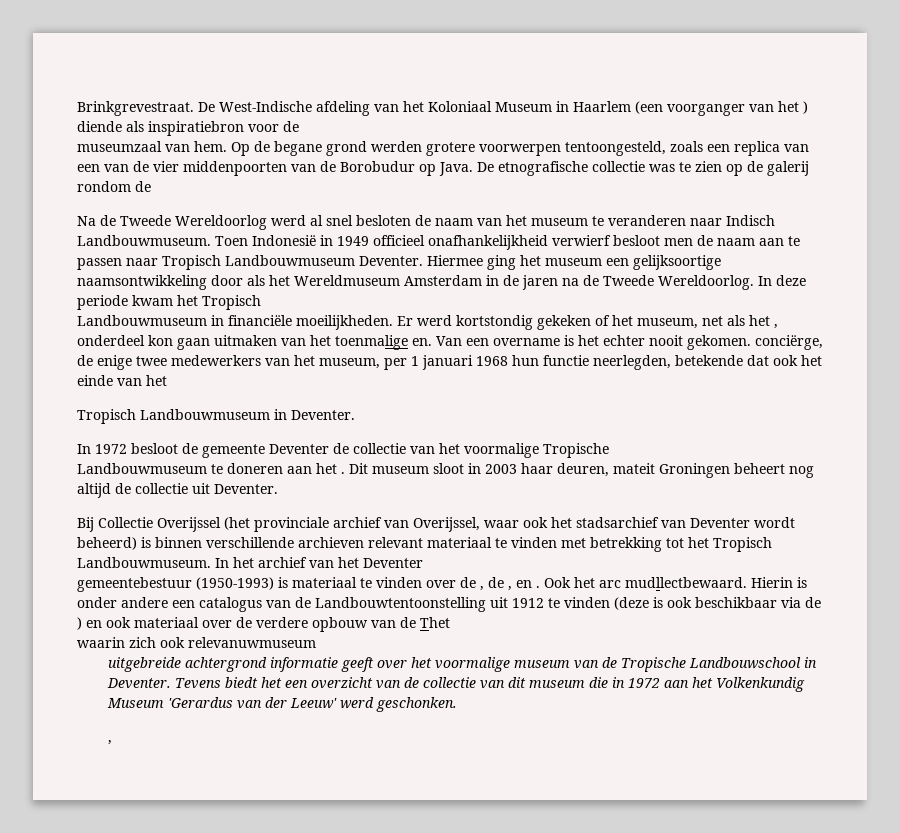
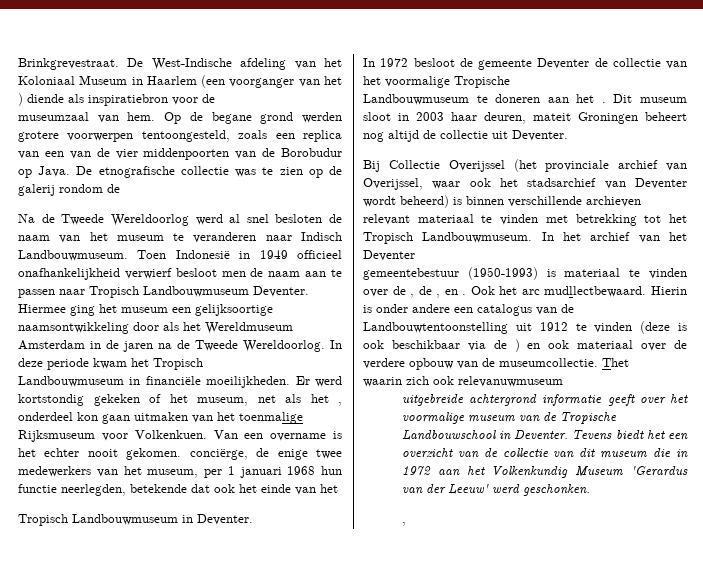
- Er werd kortstondig gekeken of het museum, net als het , onderdeel kon gaan uitmaken van het toenmalige en.
+ Er werd kortstondig gekeken of het museum, net als het , onderdeel kon gaan uitmaken van het toenmalige Rijksmuseum voor Volkenkuen.
- Hierin is onder andere een catalogus van de Landbouwtentoonstelling uit 1912 te vinden (deze is ook beschikbaar via de ) en ook materiaal over de verdere opbouw van de Thet
+ Hierin is onder andere een catalogus van de Landbouwtentoonstelling uit 1912 te vinden (deze is ook beschikbaar via de ) en ook materiaal over de verdere opbouw van de museumcollectie. Thet

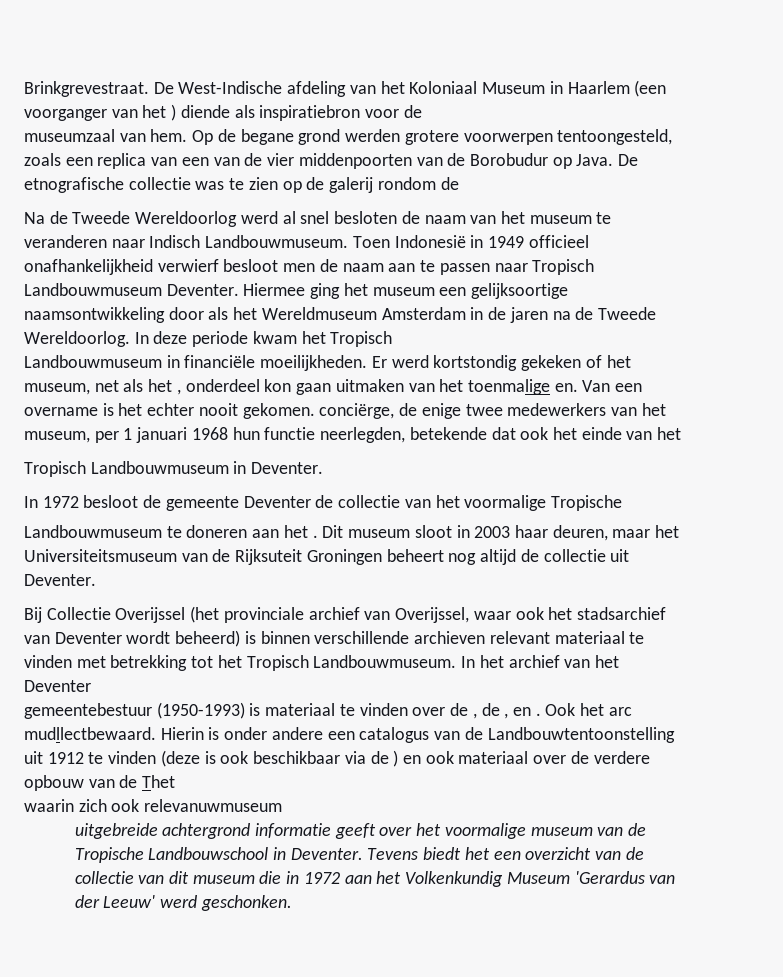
- Er werd kortstondig gekeken of het museum, net als het , onderdeel kon gaan uitmaken van het toenmalige Rijksmuseum voor Volkenkuen.
+ Er werd kortstondig gekeken of het museum, net als het , onderdeel kon gaan uitmaken van het toenmalige en.
- Dit museum sloot in 2003 haar deuren, mateit Groningen beheert nog altijd de collectie uit Deventer.
+ Dit museum sloot in 2003 haar deuren, maar het Universiteitsmuseum van de Rijksuteit Groningen beheert nog altijd de collectie uit Deventer.
- Hierin is onder andere een catalogus van de Landbouwtentoonstelling uit 1912 te vinden (deze is ook beschikbaar via de ) en ook materiaal over de verdere opbouw van de museumcollectie. Thet
+ Hierin is onder andere een catalogus van de Landbouwtentoonstelling uit 1912 te vinden (deze is ook beschikbaar via de ) en ook materiaal over de verdere opbouw van de Thet
  Tevens biedt het een overzicht van de collectie van dit museum die in 1972 aan het Volkenkundig Museum 'Gerardus van der Leeuw' werd geschonken.
- ,

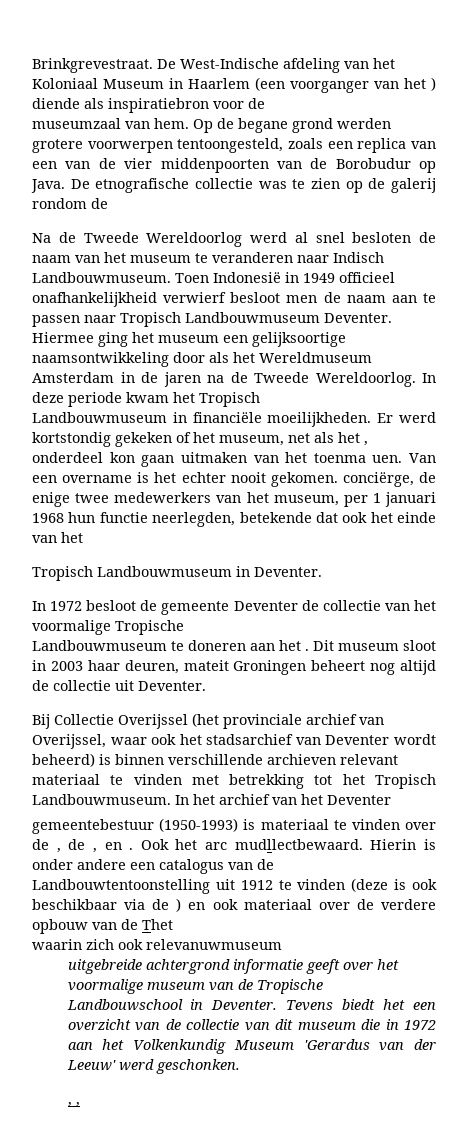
- Er werd kortstondig gekeken of het museum, net als het , onderdeel kon gaan uitmaken van het toenmalige en.
+ Er werd kortstondig gekeken of het museum, net als het , onderdeel kon gaan uitmaken van het toenma uen.
- Dit museum sloot in 2003 haar deuren, maar het Universiteitsmuseum van de Rijksuteit Groningen beheert nog altijd de collectie uit Deventer.
+ Dit museum sloot in 2003 haar deuren, mateit Groningen beheert nog altijd de collectie uit Deventer.
+ , ,

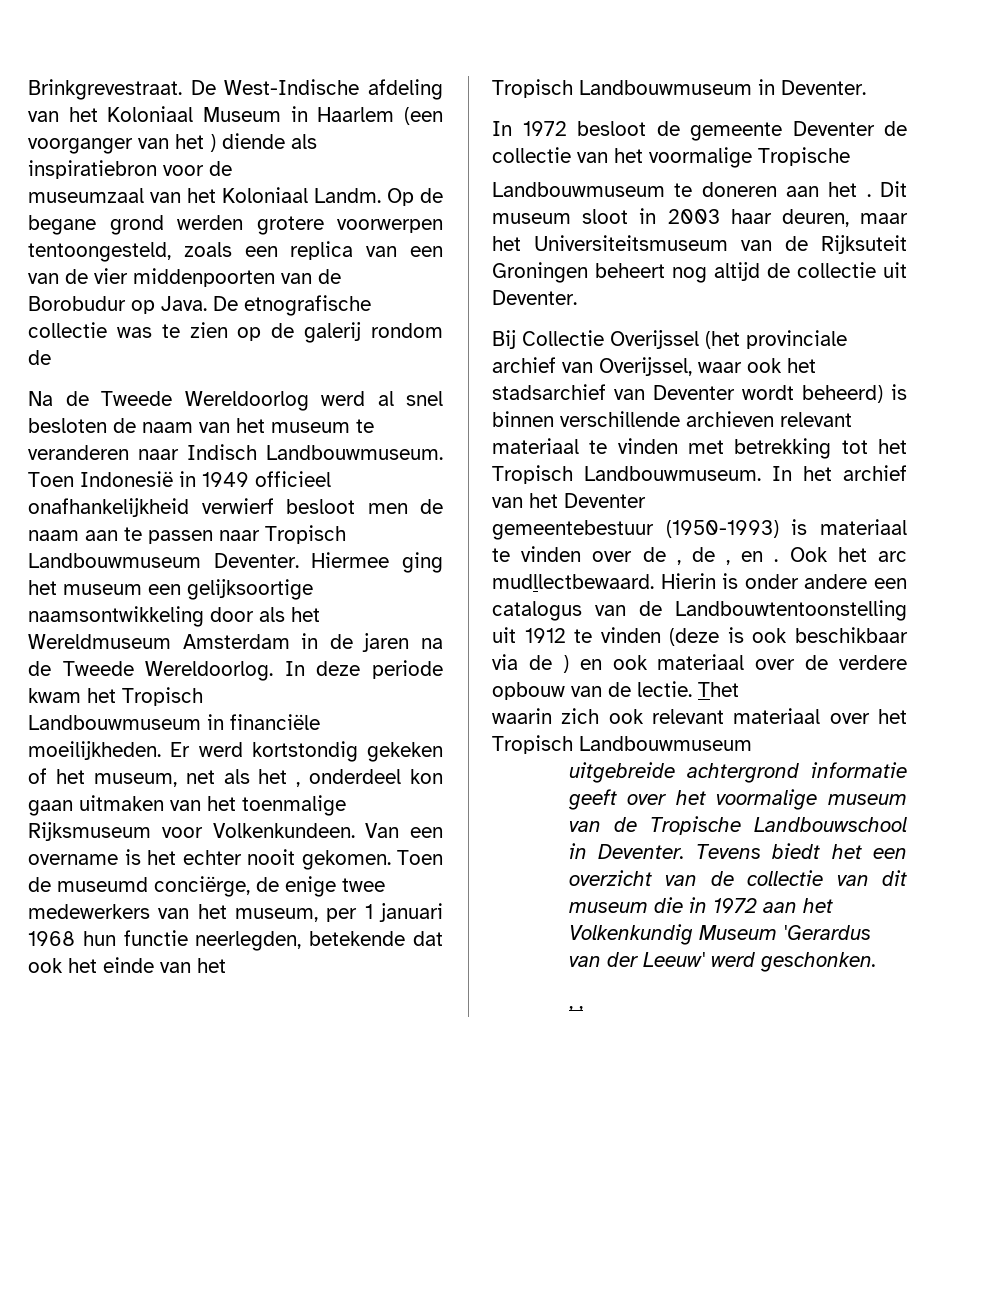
- museumzaal van hem.
+ museumzaal van het Koloniaal Landm.
- Er werd kortstondig gekeken of het museum, net als het , onderdeel kon gaan uitmaken van het toenma uen.
+ Er werd kortstondig gekeken of het museum, net als het , onderdeel kon gaan uitmaken van het toenmalige Rijksmuseum voor Volkenkundeen.
- Van een overname is het echter nooit gekomen. conciërge, de enige twee medewerkers van het museum, per 1 januari 1968 hun functie neerlegden, betekende dat ook het einde van het
+ Van een overname is het echter nooit gekomen. Toen de museumd conciërge, de enige twee medewerkers van het museum, per 1 januari 1968 hun functie neerlegden, betekende dat ook het einde van het
- Dit museum sloot in 2003 haar deuren, mateit Groningen beheert nog altijd de collectie uit Deventer.
+ Dit museum sloot in 2003 haar deuren, maar het Universiteitsmuseum van de Rijksuteit Groningen beheert nog altijd de collectie uit Deventer.
- Hierin is onder andere een catalogus van de Landbouwtentoonstelling uit 1912 te vinden (deze is ook beschikbaar via de ) en ook materiaal over de verdere opbouw van de Thet
+ Hierin is onder andere een catalogus van de Landbouwtentoonstelling uit 1912 te vinden (deze is ook beschikbaar via de ) en ook materiaal over de verdere opbouw van de lectie. Thet
- waarin zich ook relevanuwmuseum
+ waarin zich ook relevant materiaal over het Tropisch Landbouwmuseum

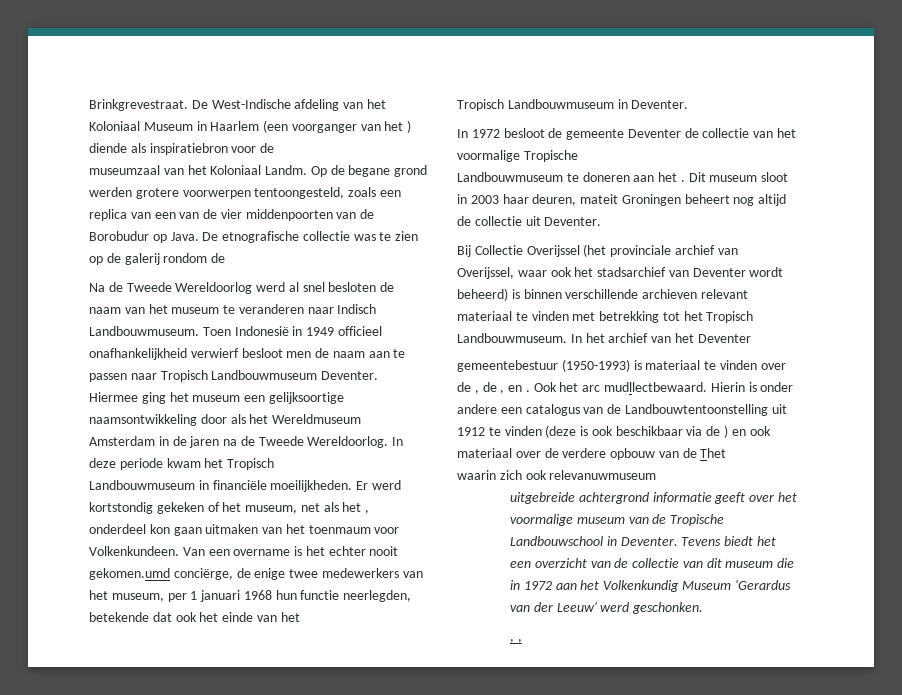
- Er werd kortstondig gekeken of het museum, net als het , onderdeel kon gaan uitmaken van het toenmalige Rijksmuseum voor Volkenkundeen.
+ Er werd kortstondig gekeken of het museum, net als het , onderdeel kon gaan uitmaken van het toenmaum voor Volkenkundeen.
- Van een overname is het echter nooit gekomen. Toen de museumd conciërge, de enige twee medewerkers van het museum, per 1 januari 1968 hun functie neerlegden, betekende dat ook het einde van het
+ Van een overname is het echter nooit gekomen.umd conciërge, de enige twee medewerkers van het museum, per 1 januari 1968 hun functie neerlegden, betekende dat ook het einde van het
- Dit museum sloot in 2003 haar deuren, maar het Universiteitsmuseum van de Rijksuteit Groningen beheert nog altijd de collectie uit Deventer.
+ Dit museum sloot in 2003 haar deuren, mateit Groningen beheert nog altijd de collectie uit Deventer.
- Hierin is onder andere een catalogus van de Landbouwtentoonstelling uit 1912 te vinden (deze is ook beschikbaar via de ) en ook materiaal over de verdere opbouw van de lectie. Thet
+ Hierin is onder andere een catalogus van de Landbouwtentoonstelling uit 1912 te vinden (deze is ook beschikbaar via de ) en ook materiaal over de verdere opbouw van de Thet
- waarin zich ook relevant materiaal over het Tropisch Landbouwmuseum
+ waarin zich ook relevanuwmuseum

